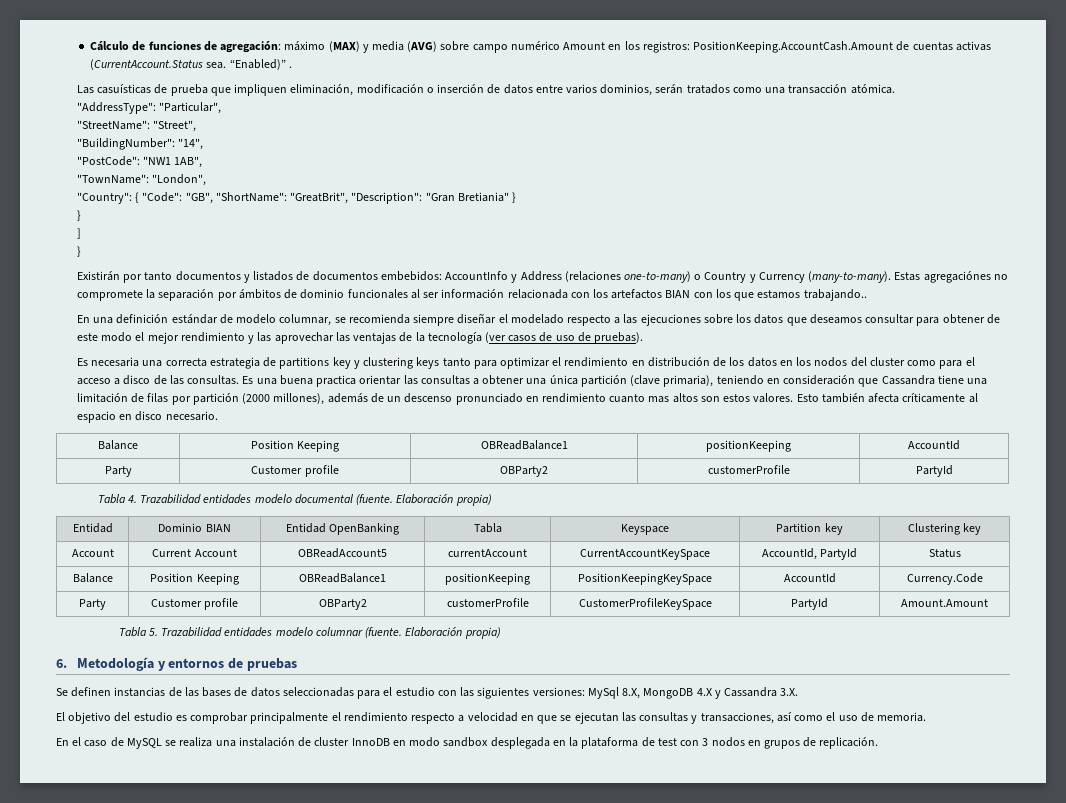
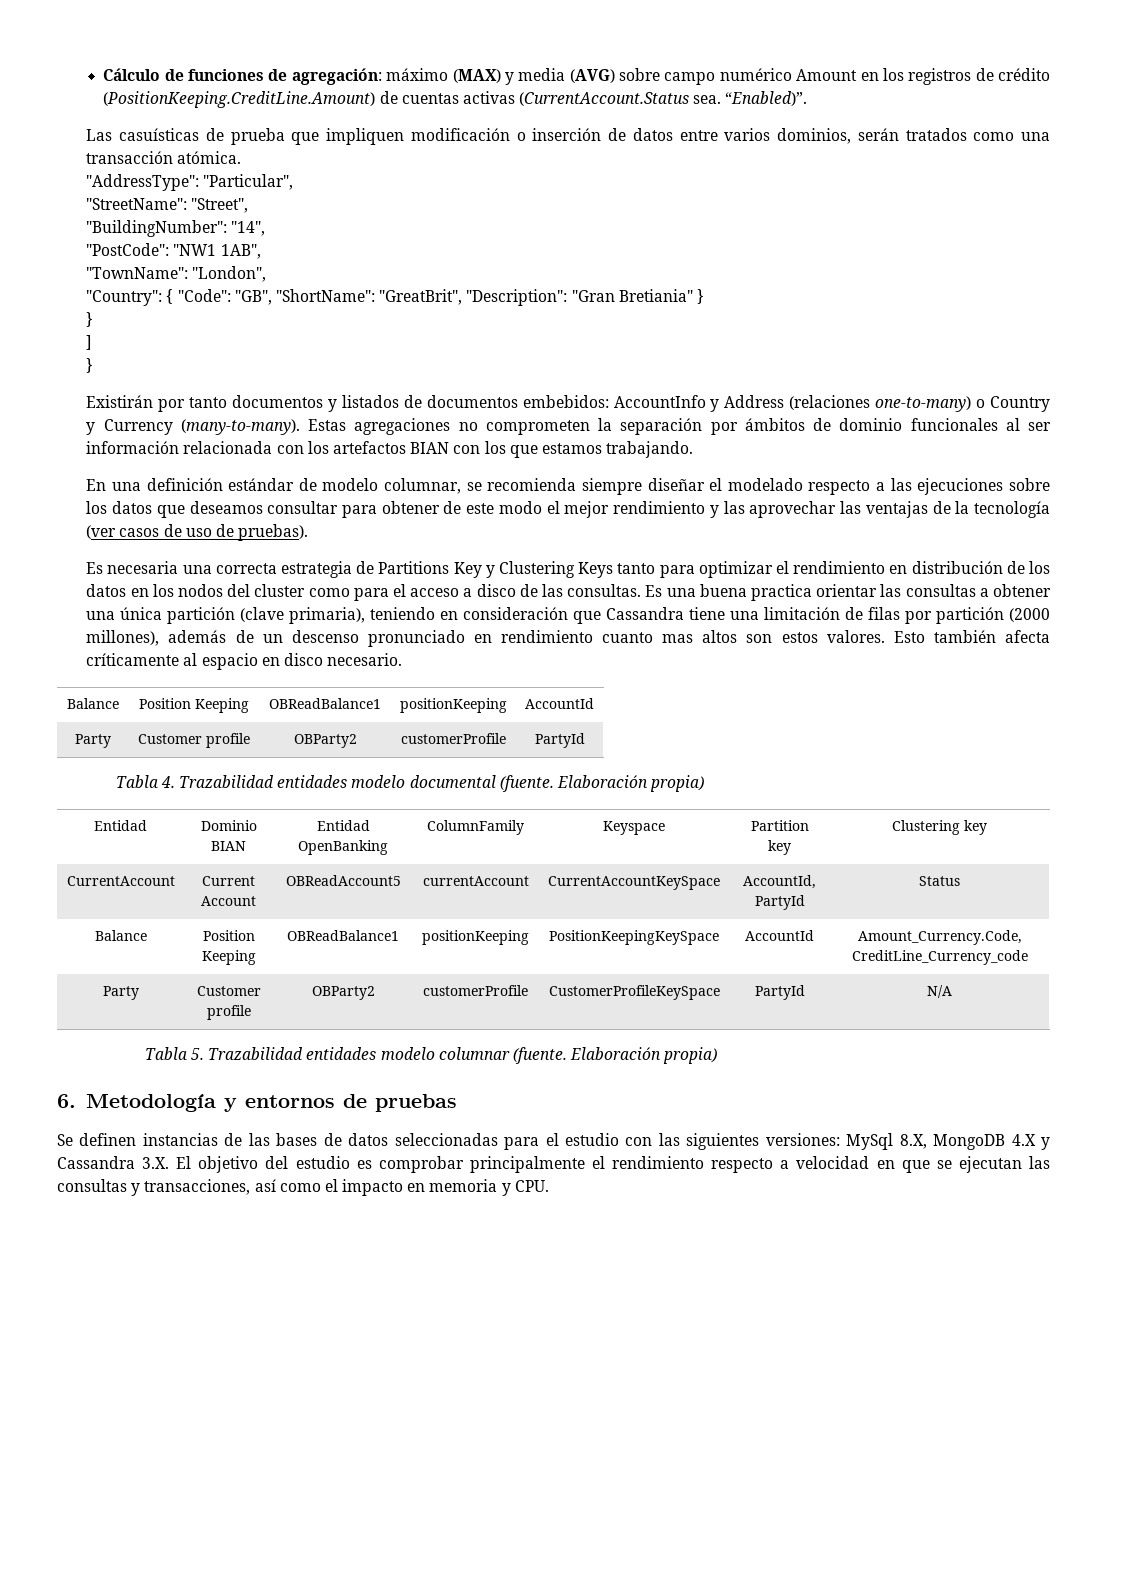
- Cálculo de funciones de agregación: máximo (MAX) y media (AVG) sobre campo numérico Amount en los registros: PositionKeeping.AccountCash.Amount de cuentas activas (CurrentAccount.Status sea.
+ Cálculo de funciones de agregación: máximo (MAX) y media (AVG) sobre campo numérico Amount en los registros de crédito (PositionKeeping.CreditLine.Amount) de cuentas activas (CurrentAccount.Status sea.
- “Enabled)” .
+ “Enabled)”.
- Las casuísticas de prueba que impliquen eliminación, modificación o inserción de datos entre varios dominios, serán tratados como una transacción atómica.
+ Las casuísticas de prueba que impliquen modificación o inserción de datos entre varios dominios, serán tratados como una transacción atómica.
- Estas agregaciónes no compromete la separación por ámbitos de dominio funcionales al ser información relacionada con los artefactos BIAN con los que estamos trabajando..
+ Estas agregaciones no comprometen la separación por ámbitos de dominio funcionales al ser información relacionada con los artefactos BIAN con los que estamos trabajando.
- Es necesaria una correcta estrategia de partitions key y clustering keys tanto para optimizar el rendimiento en distribución de los datos en los nodos del cluster como para el acceso a disco de las consultas.
+ Es necesaria una correcta estrategia de Partitions Key y Clustering Keys tanto para optimizar el rendimiento en distribución de los datos en los nodos del cluster como para el acceso a disco de las consultas.
- Entidad | Dominio BIAN | Entidad OpenBanking | Tabla | Keyspace | Partition key | Clustering key
+ Entidad | Dominio BIAN | Entidad OpenBanking | ColumnFamily | Keyspace | Partition key | Clustering key
- Account | Current Account | OBReadAccount5 | currentAccount | CurrentAccountKeySpace | AccountId, PartyId | Status
+ CurrentAccount | Current Account | OBReadAccount5 | currentAccount | CurrentAccountKeySpace | AccountId, PartyId | Status
- Balance | Position Keeping | OBReadBalance1 | positionKeeping | PositionKeepingKeySpace | AccountId | Currency.Code
+ Balance | Position Keeping | OBReadBalance1 | positionKeeping | PositionKeepingKeySpace | AccountId | Amount_Currency.Code, CreditLine_Currency_code
- Party | Customer profile | OBParty2 | customerProfile | CustomerProfileKeySpace | PartyId | Amount.Amount
+ Party | Customer profile | OBParty2 | customerProfile | CustomerProfileKeySpace | PartyId | N/A
- Se definen instancias de las bases de datos seleccionadas para el estudio con las siguientes versiones: MySql 8.X, MongoDB 4.X y Cassandra 3.X.
- El objetivo del estudio es comprobar principalmente el rendimiento respecto a velocidad en que se ejecutan las consultas y transacciones, así como el uso de memoria.
- En el caso de MySQL se realiza una instalación de cluster InnoDB en modo sandbox desplegada en la plataforma de test con 3 nodos en grupos de replicación.
+ Se definen instancias de las bases de datos seleccionadas para el estudio con las siguientes versiones: MySql 8.X, MongoDB 4.X y Cassandra 3.X. El objetivo del estudio es comprobar principalmente el rendimiento respecto a velocidad en que se ejecutan las consultas y transacciones, así como el impacto en memoria y CPU.

